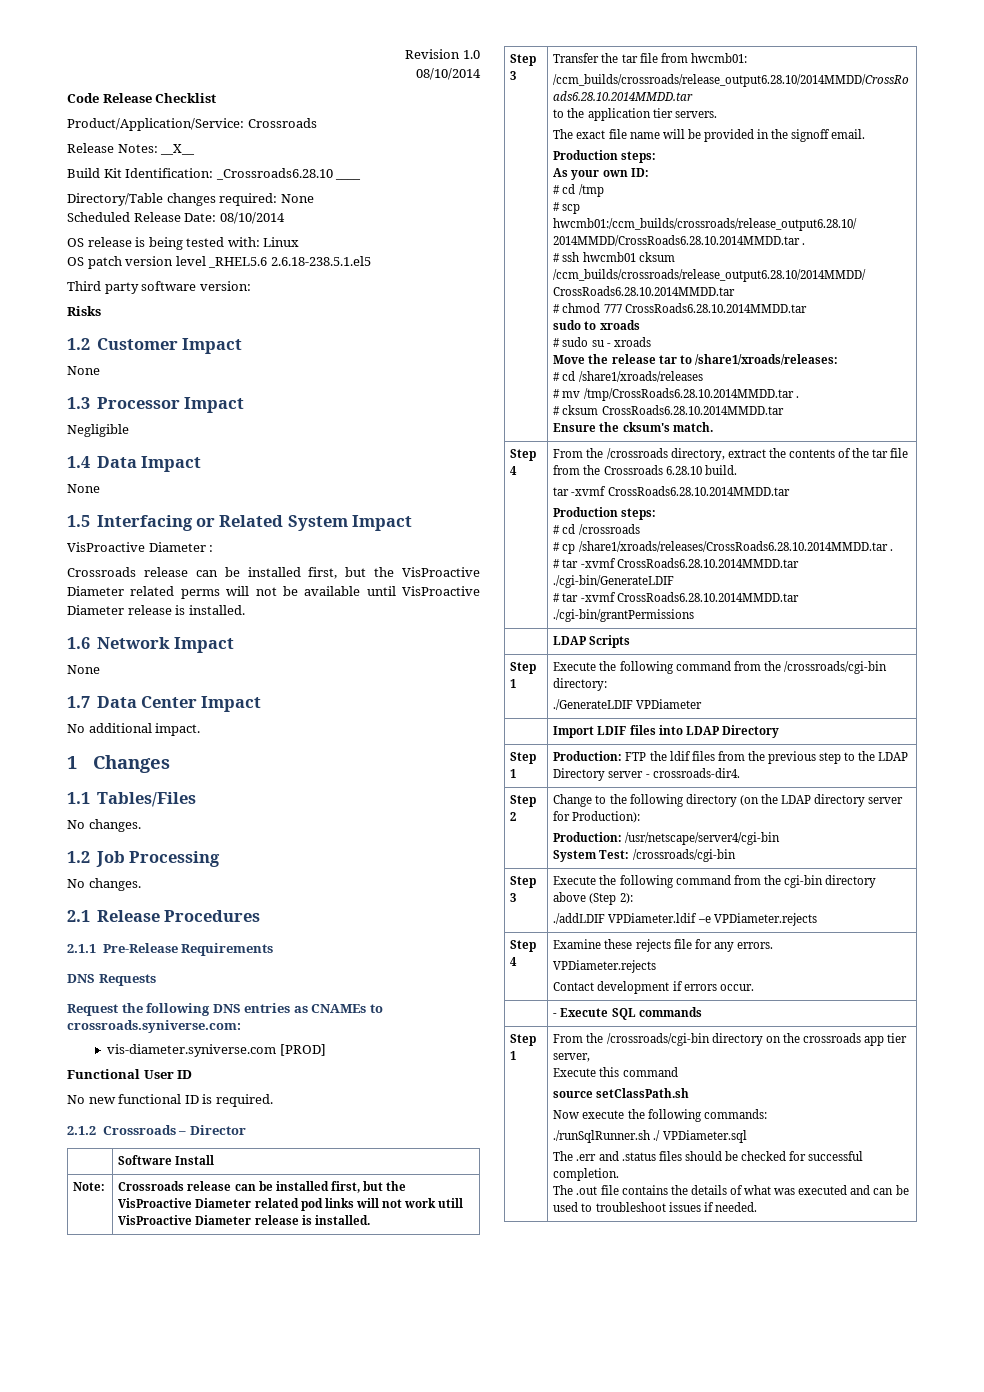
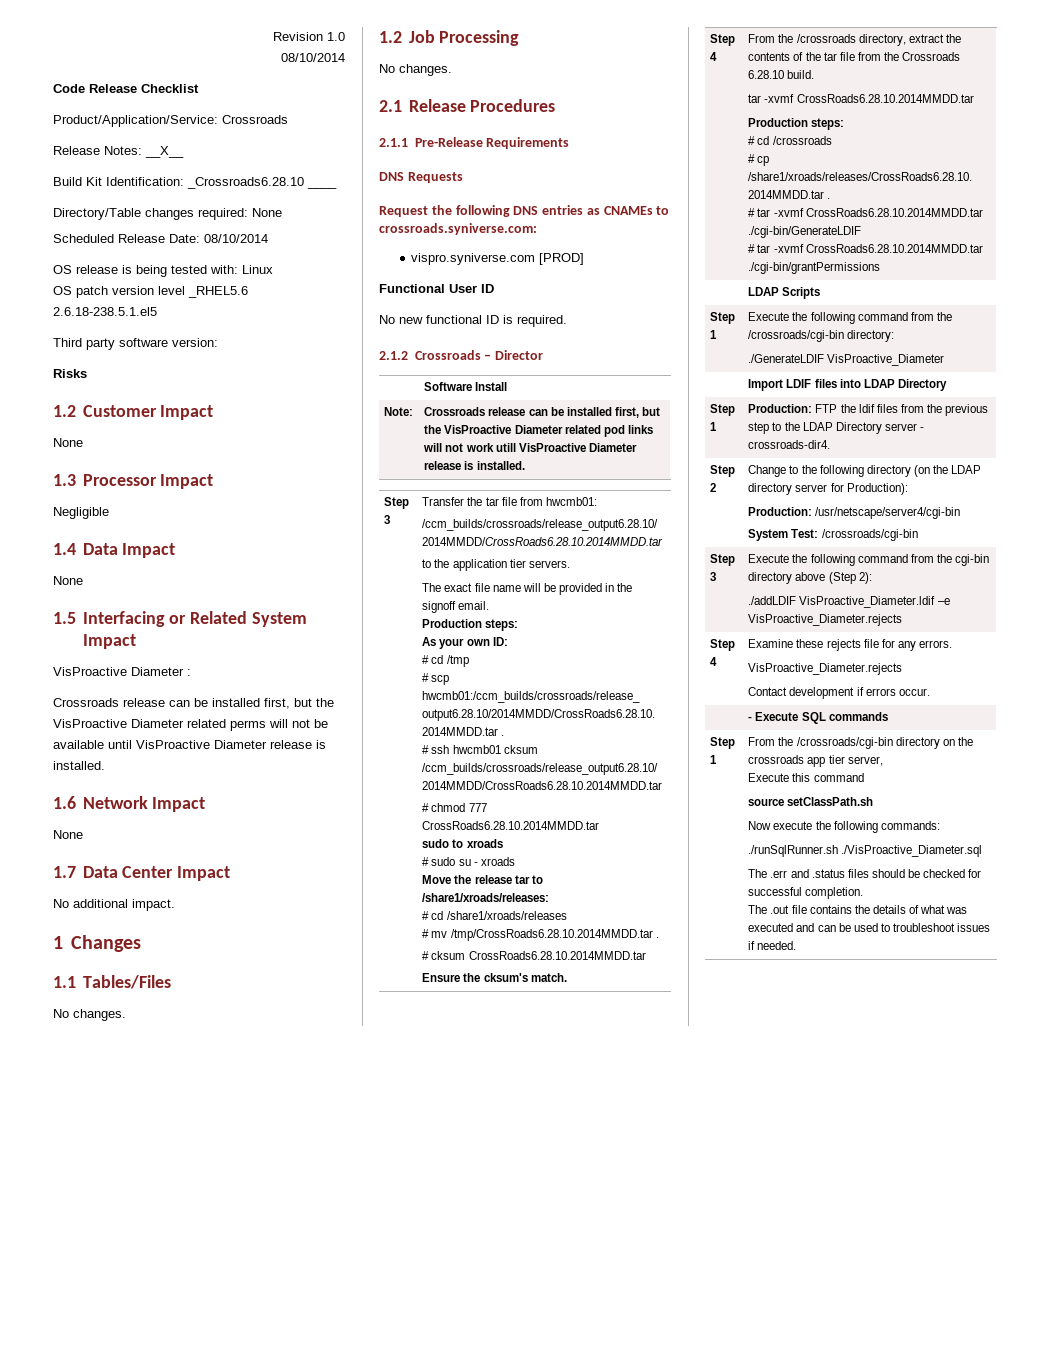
- vis-diameter.syniverse.com [PROD]
+ vispro.syniverse.com [PROD]
  Step 1 | Execute the following command from the /crossroads/cgi-bin directory:
- ./GenerateLDIF VPDiameter
+ ./GenerateLDIF VisProactive_Diameter
  Step 3 | Execute the following command from the cgi-bin directory above (Step 2):
- ./addLDIF VPDiameter.ldif –e VPDiameter.rejects
+ ./addLDIF VisProactive_Diameter.ldif –e VisProactive_Diameter.rejects
  Step 4 | Examine these rejects file for any errors.
- VPDiameter.rejects
+ VisProactive_Diameter.rejects
- ./runSqlRunner.sh ./ VPDiameter.sql
+ ./runSqlRunner.sh ./VisProactive_Diameter.sql

